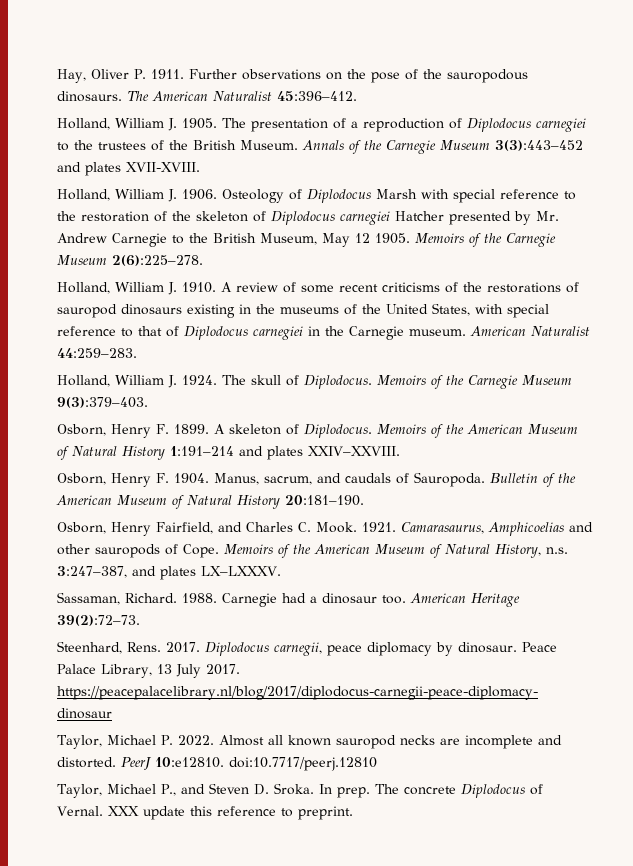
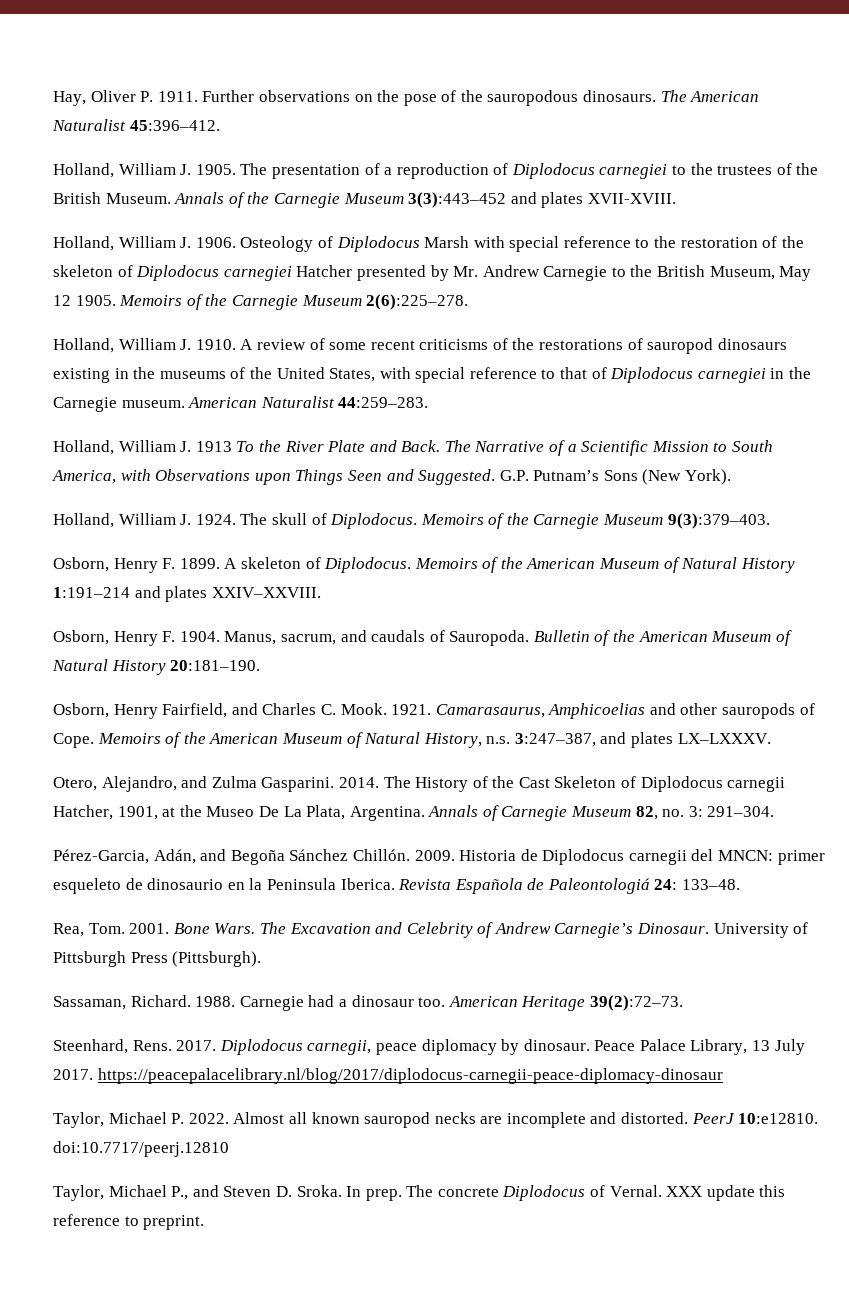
+ Holland, William J. 1913 To the River Plate and Back. The Narrative of a Scientific Mission to South America, with Observations upon Things Seen and Suggested. G.P. Putnam’s Sons (New York).
+ Otero, Alejandro, and Zulma Gasparini. 2014. The History of the Cast Skeleton of Diplodocus carnegii Hatcher, 1901, at the Museo De La Plata, Argentina. Annals of Carnegie Museum 82, no. 3: 291–304.
+ Pérez-Garcia, Adán, and Begoña Sánchez Chillón. 2009. Historia de Diplodocus carnegii del MNCN: primer esqueleto de dinosaurio en la Peninsula Iberica. Revista Española de Paleontologiá 24: 133–48.
+ Rea, Tom. 2001. Bone Wars. The Excavation and Celebrity of Andrew Carnegie’s Dinosaur. University of Pittsburgh Press (Pittsburgh).

